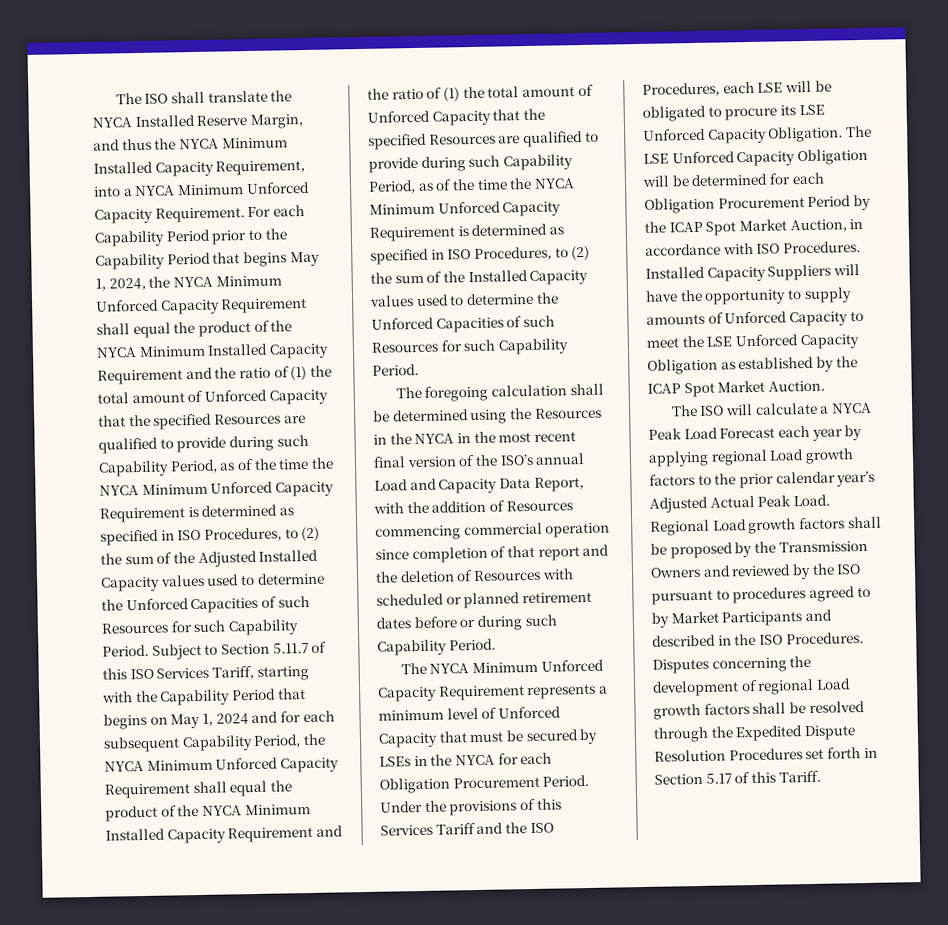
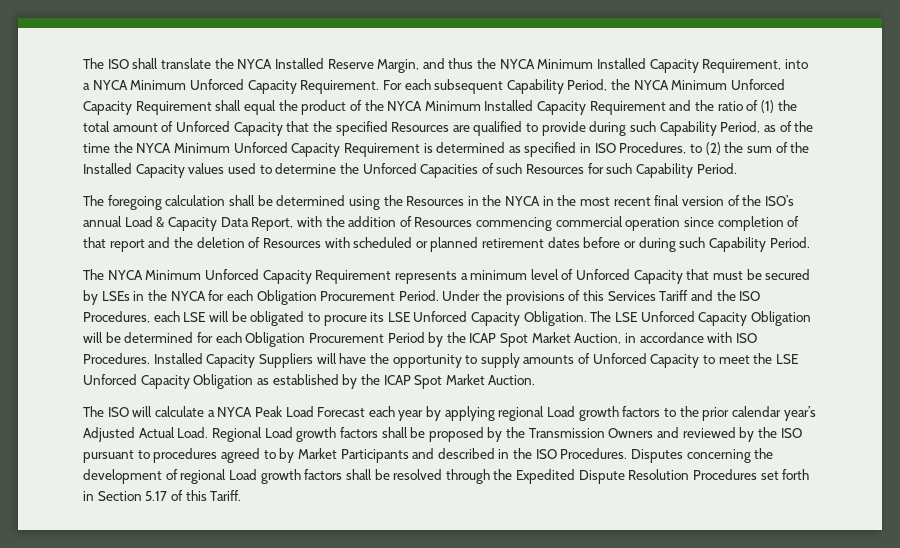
- For each Capability Period prior to the Capability Period that begins May 1, 2024, the NYCA Minimum Unforced Capacity Requirement shall equal the product of the NYCA Minimum Installed Capacity Requirement and the ratio of (1) the total amount of Unforced Capacity that the specified Resources are qualified to provide during such Capability Period, as of the time the NYCA Minimum Unforced Capacity Requirement is determined as specified in ISO Procedures, to (2) the sum of the Adjusted Installed Capacity values used to determine the Unforced Capacities of such Resources for such Capability Period. Subject to Section 5.11.7 of this ISO Services Tariff, starting with the Capability Period that begins on May 1, 2024 and for each subsequent Capability Period, the NYCA Minimum Unforced Capacity Requirement shall equal the product of the NYCA Minimum Installed Capacity Requirement and the ratio of (1) the total amount of Unforced Capacity that the specified Resources are qualified to provide during such Capability Period, as of the time the NYCA Minimum Unforced Capacity Requirement is determined as specified in ISO Procedures, to (2) the sum of the Installed Capacity values used to determine the Unforced Capacities of such Resources for such Capability Period.
+ For each subsequent Capability Period, the NYCA Minimum Unforced Capacity Requirement shall equal the product of the NYCA Minimum Installed Capacity Requirement and the ratio of (1) the total amount of Unforced Capacity that the specified Resources are qualified to provide during such Capability Period, as of the time the NYCA Minimum Unforced Capacity Requirement is determined as specified in ISO Procedures, to (2) the sum of the Installed Capacity values used to determine the Unforced Capacities of such Resources for such Capability Period.
- The foregoing calculation shall be determined using the Resources in the NYCA in the most recent final version of the ISO’s annual Load and Capacity Data Report, with the addition of Resources commencing commercial operation since completion of that report and the deletion of Resources with scheduled or planned retirement dates before or during such Capability Period.
+ The foregoing calculation shall be determined using the Resources in the NYCA in the most recent final version of the ISO’s annual Load & Capacity Data Report, with the addition of Resources commencing commercial operation since completion of that report and the deletion of Resources with scheduled or planned retirement dates before or during such Capability Period.
- The ISO will calculate a NYCA Peak Load Forecast each year by applying regional Load growth factors to the prior calendar year’s Adjusted Actual Peak Load.
+ The ISO will calculate a NYCA Peak Load Forecast each year by applying regional Load growth factors to the prior calendar year’s Adjusted Actual Load.

